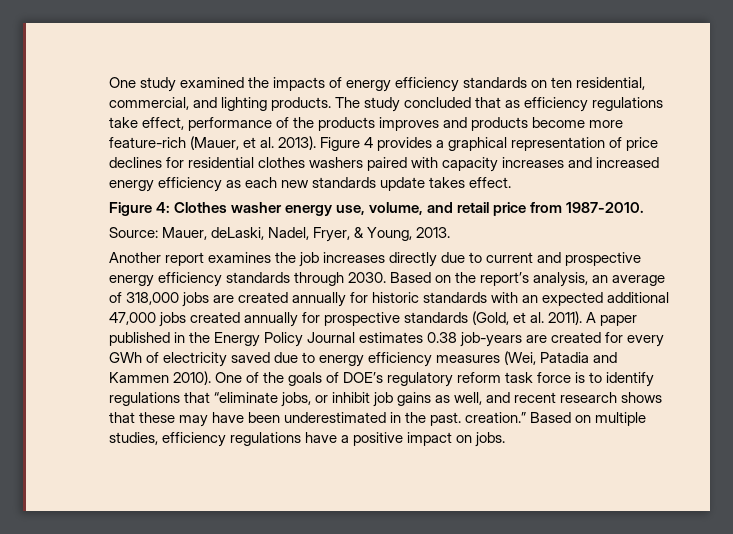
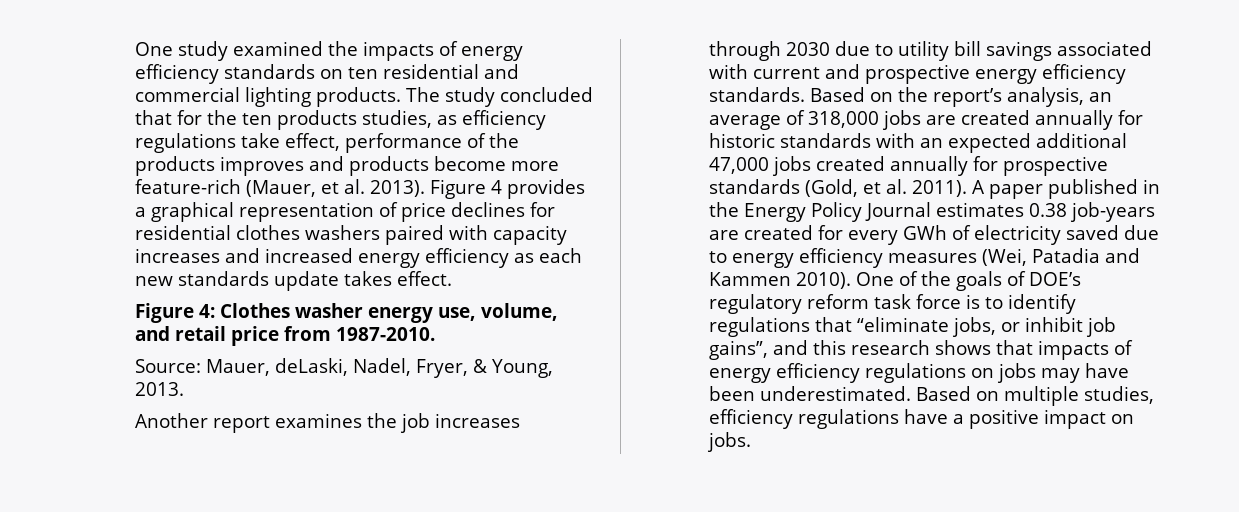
- One study examined the impacts of energy efficiency standards on ten residential, commercial, and lighting products.
+ One study examined the impacts of energy efficiency standards on ten residential and commercial lighting products.
- The study concluded that as efficiency regulations take effect, performance of the products improves and products become more feature-rich (Mauer, et al. 2013).
+ The study concluded that for the ten products studies, as efficiency regulations take effect, performance of the products improves and products become more feature-rich (Mauer, et al. 2013).
- Another report examines the job increases directly due to current and prospective energy efficiency standards through 2030.
+ Another report examines the job increases through 2030 due to utility bill savings associated with current and prospective energy efficiency standards.
- One of the goals of DOE’s regulatory reform task force is to identify regulations that “eliminate jobs, or inhibit job gains as well, and recent research shows that these may have been underestimated in the past. creation.”
+ One of the goals of DOE’s regulatory reform task force is to identify regulations that “eliminate jobs, or inhibit job gains”, and this research shows that impacts of energy efficiency regulations on jobs may have been underestimated.

